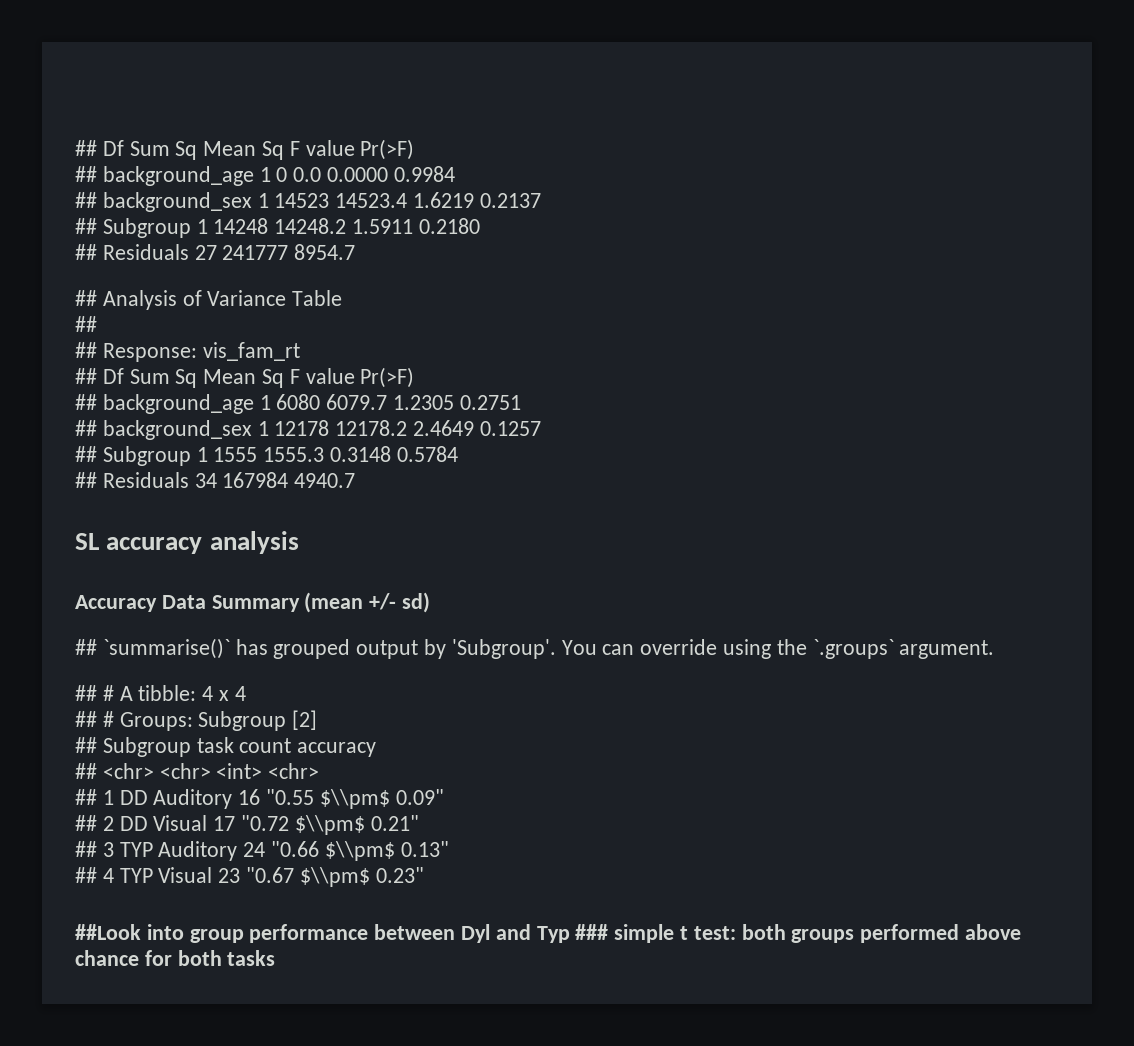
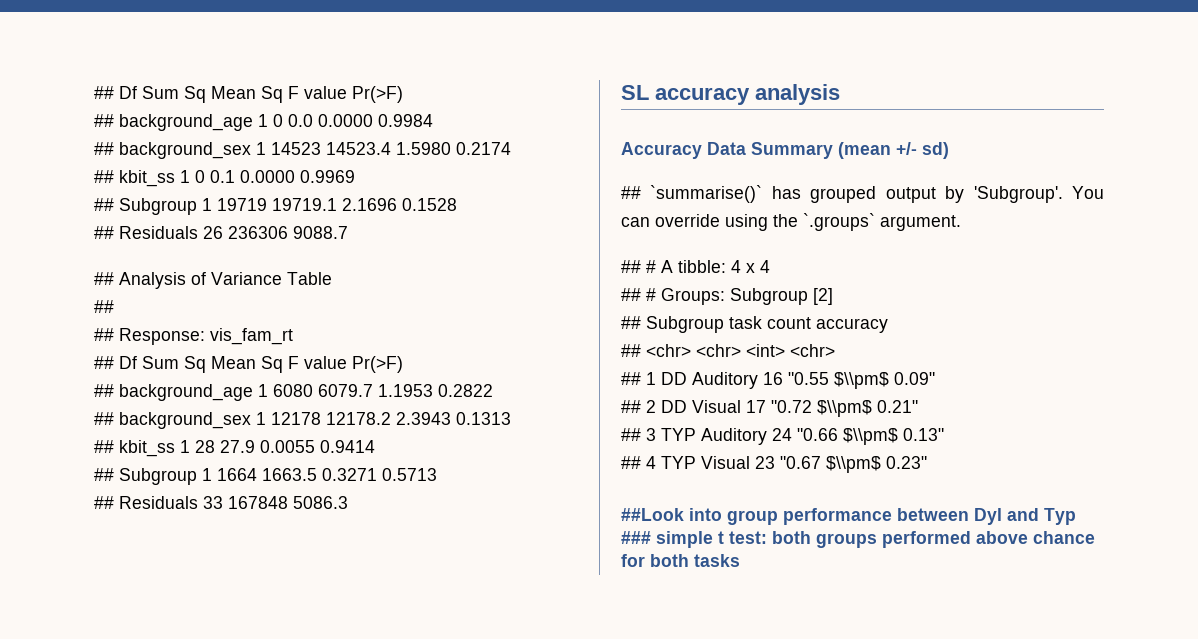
- ## background_sex 1 14523 14523.4 1.6219 0.2137
- ## Subgroup 1 14248 14248.2 1.5911 0.2180
- ## Residuals 27 241777 8954.7
+ ## background_sex 1 14523 14523.4 1.5980 0.2174
+ ## kbit_ss 1 0 0.1 0.0000 0.9969
+ ## Subgroup 1 19719 19719.1 2.1696 0.1528
+ ## Residuals 26 236306 9088.7
- ## background_age 1 6080 6079.7 1.2305 0.2751
+ ## background_age 1 6080 6079.7 1.1953 0.2822
- ## background_sex 1 12178 12178.2 2.4649 0.1257
- ## Subgroup 1 1555 1555.3 0.3148 0.5784
- ## Residuals 34 167984 4940.7
+ ## background_sex 1 12178 12178.2 2.3943 0.1313
+ ## kbit_ss 1 28 27.9 0.0055 0.9414
+ ## Subgroup 1 1664 1663.5 0.3271 0.5713
+ ## Residuals 33 167848 5086.3

